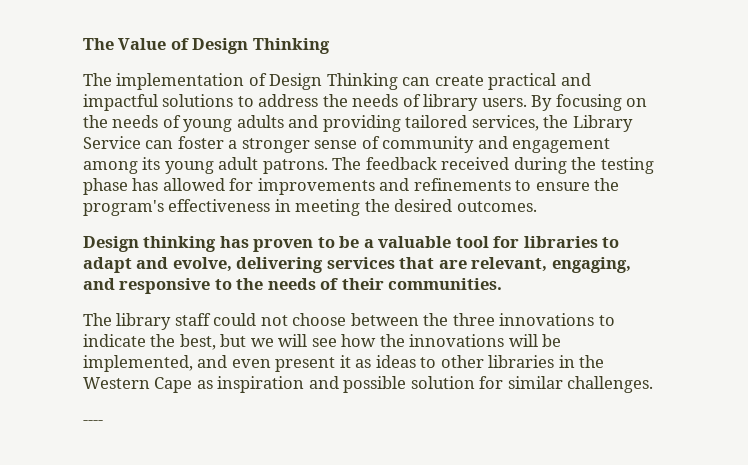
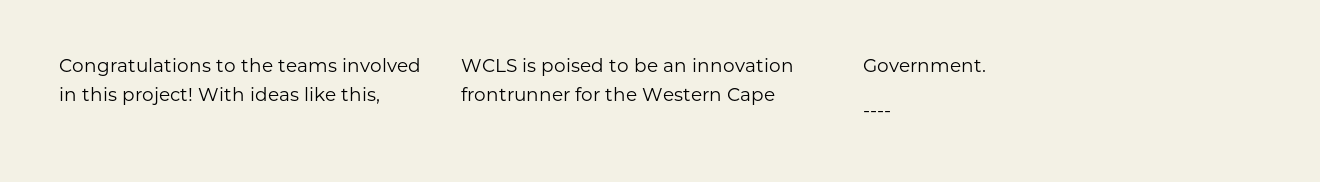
- The Value of Design Thinking
- The implementation of Design Thinking can create practical and impactful solutions to address the needs of library users. By focusing on the needs of young adults and providing tailored services, the Library Service can foster a stronger sense of community and engagement among its young adult patrons. The feedback received during the testing phase has allowed for improvements and refinements to ensure the program's effectiveness in meeting the desired outcomes.
- Design thinking has proven to be a valuable tool for libraries to adapt and evolve, delivering services that are relevant, engaging, and responsive to the needs of their communities.
- The library staff could not choose between the three innovations to indicate the best, but we will see how the innovations will be implemented, and even present it as ideas to other libraries in the Western Cape as inspiration and possible solution for similar challenges.
+ Congratulations to the teams involved in this project! With ideas like this, WCLS is poised to be an innovation frontrunner for the Western Cape Government.

